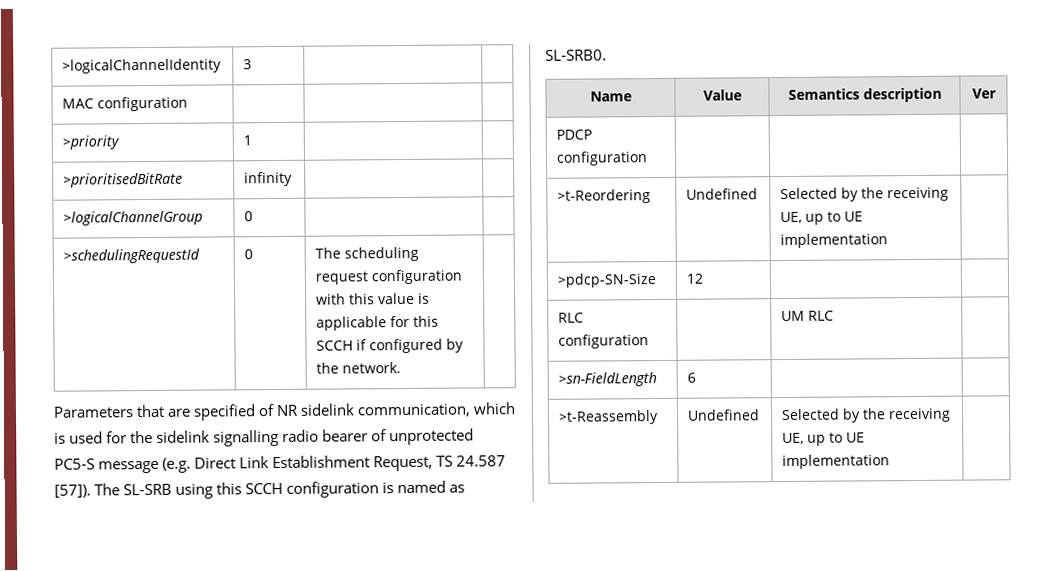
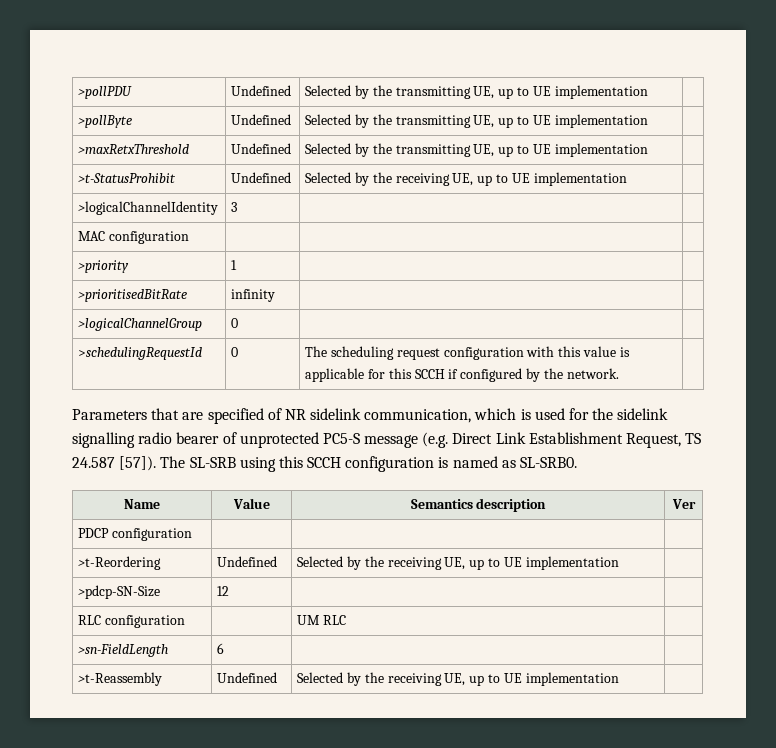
+ >pollPDU | Undefined | Selected by the transmitting UE, up to UE implementation |
+ >pollByte | Undefined | Selected by the transmitting UE, up to UE implementation |
+ >maxRetxThreshold | Undefined | Selected by the transmitting UE, up to UE implementation |
+ >t-StatusProhibit | Undefined | Selected by the receiving UE, up to UE implementation |

